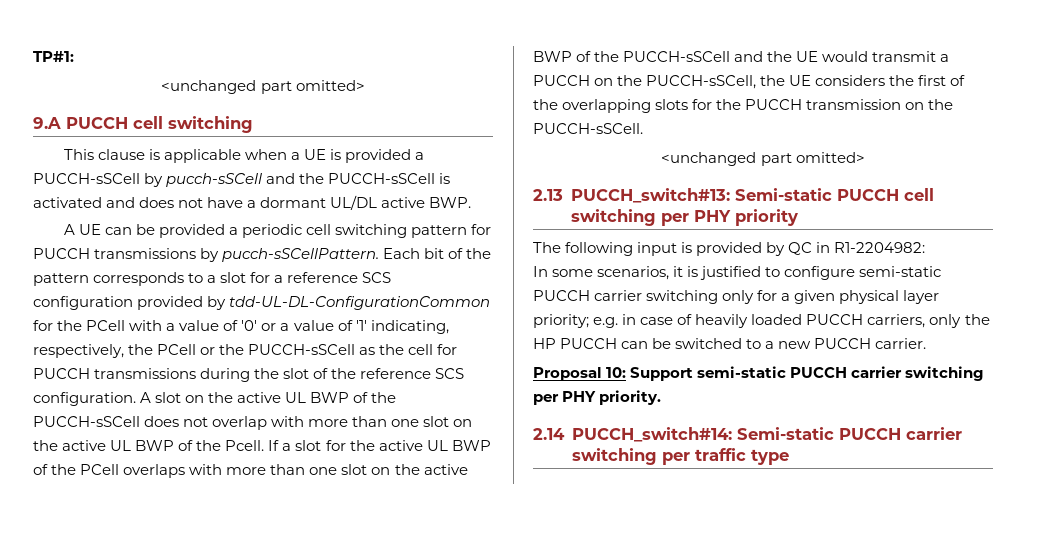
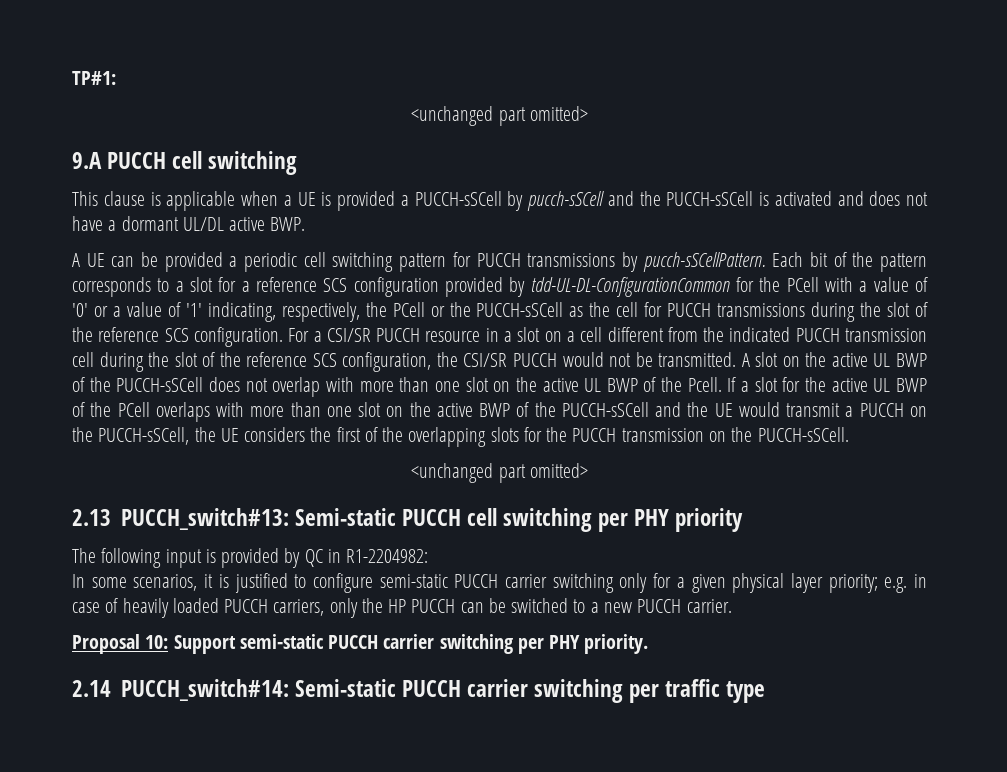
+ For a CSI/SR PUCCH resource in a slot on a cell different from the indicated PUCCH transmission cell during the slot of the reference SCS configuration, the CSI/SR PUCCH would not be transmitted.

